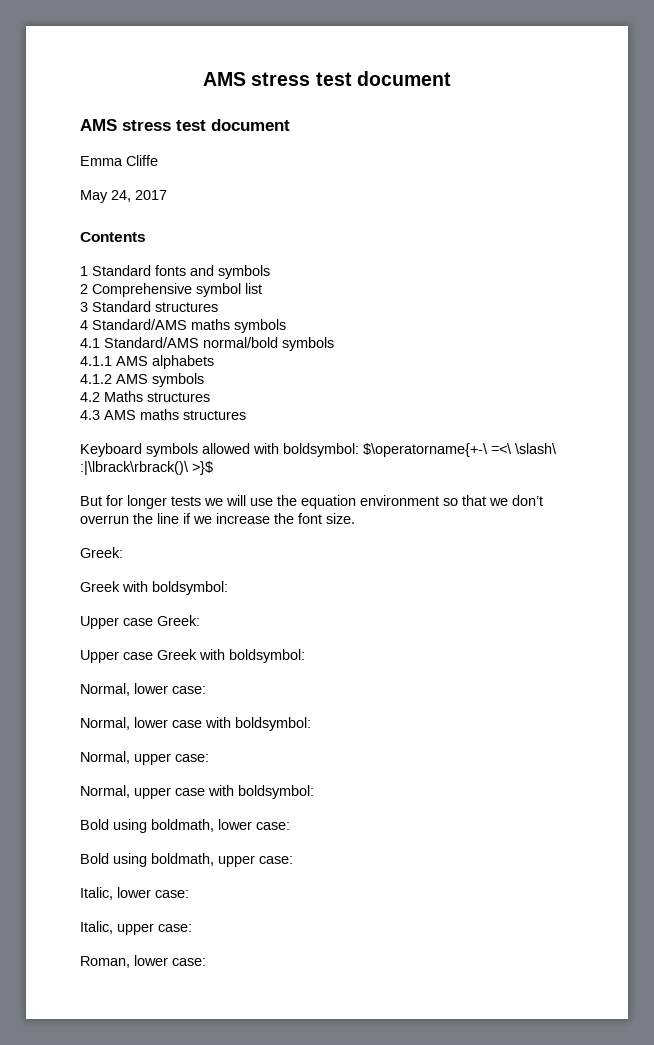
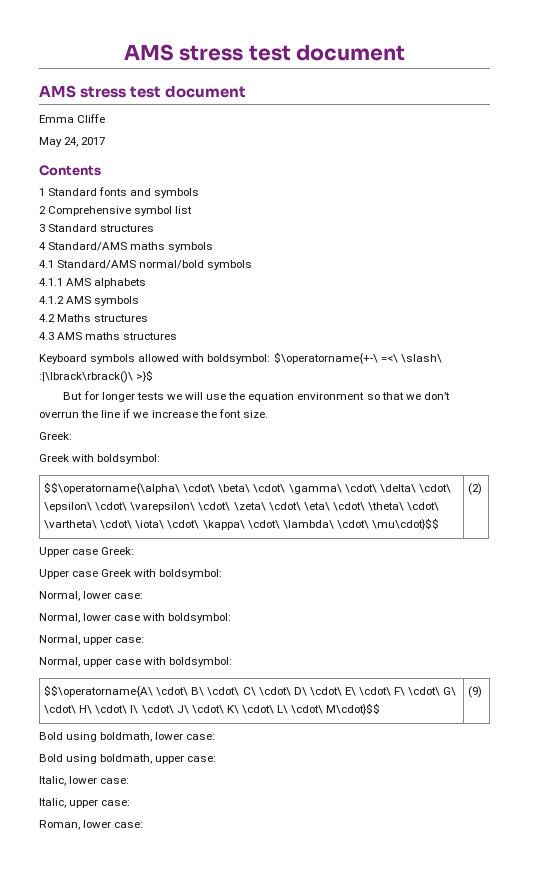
+ $$\operatorname{\alpha\ \cdot\ \beta\ \cdot\ \gamma\ \cdot\ \delta\ \cdot\ \epsilon\ \cdot\ \varepsilon\ \cdot\ \zeta\ \cdot\ \eta\ \cdot\ \theta\ \cdot\ \vartheta\ \cdot\ \iota\ \cdot\ \kappa\ \cdot\ \lambda\ \cdot\ \mu\cdot}$$ | (2)
+ $$\operatorname{A\ \cdot\ B\ \cdot\ C\ \cdot\ D\ \cdot\ E\ \cdot\ F\ \cdot\ G\ \cdot\ H\ \cdot\ I\ \cdot\ J\ \cdot\ K\ \cdot\ L\ \cdot\ M\cdot}$$ | (9)

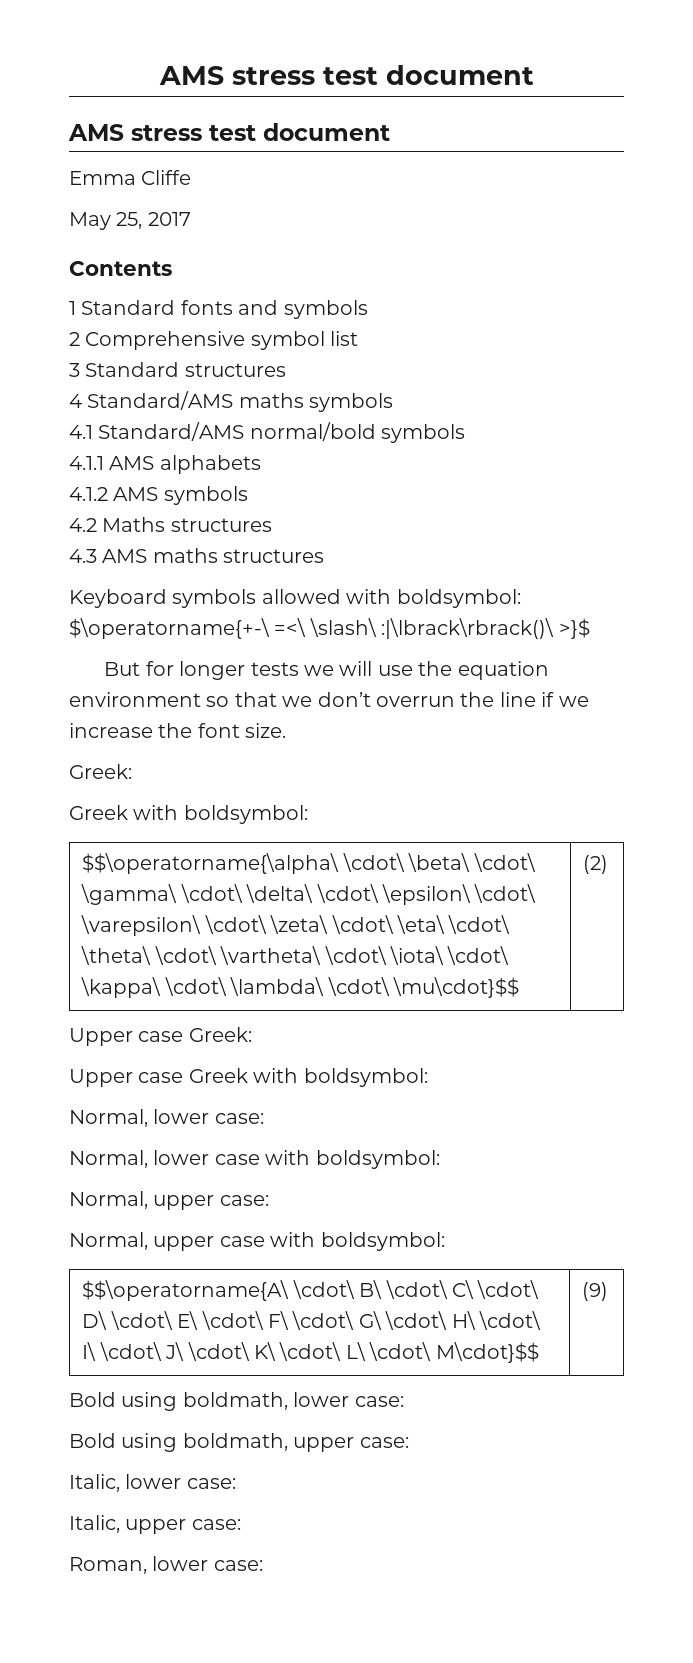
- May 24, 2017
+ May 25, 2017

